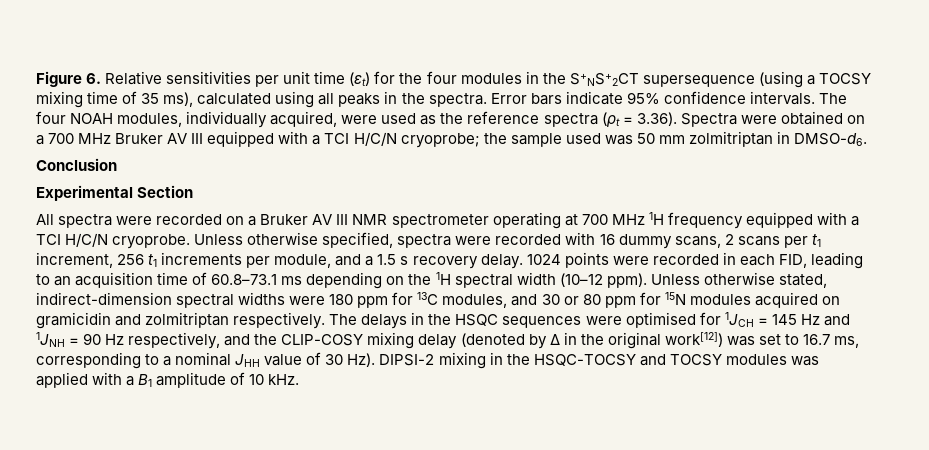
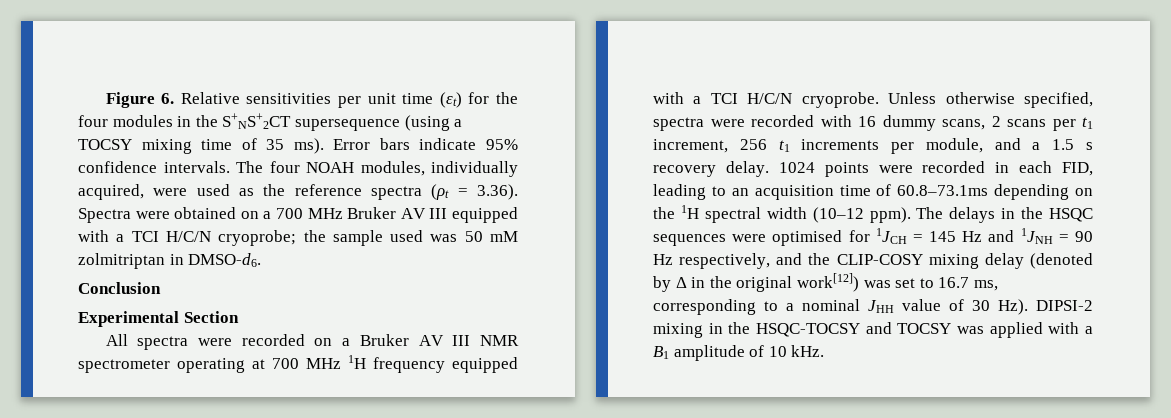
- Figure 6. Relative sensitivities per unit time (εt) for the four modules in the S+NS+2CT supersequence (using a TOCSY mixing time of 35 ms), calculated using all peaks in the spectra.
+ Figure 6. Relative sensitivities per unit time (εt) for the four modules in the S+NS+2CT supersequence (using a TOCSY mixing time of 35 ms).
- The four NOAH modules, individually acquired, were used as the reference spectra (ρt = 3.36). Spectra were obtained on a 700 MHz Bruker AV III equipped with a TCI H/C/N cryoprobe; the sample used was 50 mm zolmitriptan in DMSO-d6.
+ The four NOAH modules, individually acquired, were used as the reference spectra (ρt = 3.36). Spectra were obtained on a 700 MHz Bruker AV III equipped with a TCI H/C/N cryoprobe; the sample used was 50 mM zolmitriptan in DMSO-d6.
- 1024 points were recorded in each FID, leading to an acquisition time of 60.8–73.1 ms depending on the 1H spectral width (10–12 ppm).
+ 1024 points were recorded in each FID, leading to an acquisition time of 60.8–73.1ms depending on the 1H spectral width (10–12 ppm).
- Unless otherwise stated, indirect-dimension spectral widths were 180 ppm for 13C modules, and 30 or 80 ppm for 15N modules acquired on gramicidin and zolmitriptan respectively.
- The delays in the HSQC sequences were optimised for 1JCH = 145 Hz and 1JNH = 90 Hz respectively, and the CLIP-COSY mixing delay (denoted by Δ in the original work[12]) was set to 16.7 ms, corresponding to a nominal JHH value of 30 Hz). DIPSI-2 mixing in the HSQC-TOCSY and TOCSY modules was applied with a B1 amplitude of 10 kHz.
+ The delays in the HSQC sequences were optimised for 1JCH = 145 Hz and 1JNH = 90 Hz respectively, and the CLIP-COSY mixing delay (denoted by Δ in the original work[12]) was set to 16.7 ms, corresponding to a nominal JHH value of 30 Hz). DIPSI-2 mixing in the HSQC-TOCSY and TOCSY was applied with a B1 amplitude of 10 kHz.

